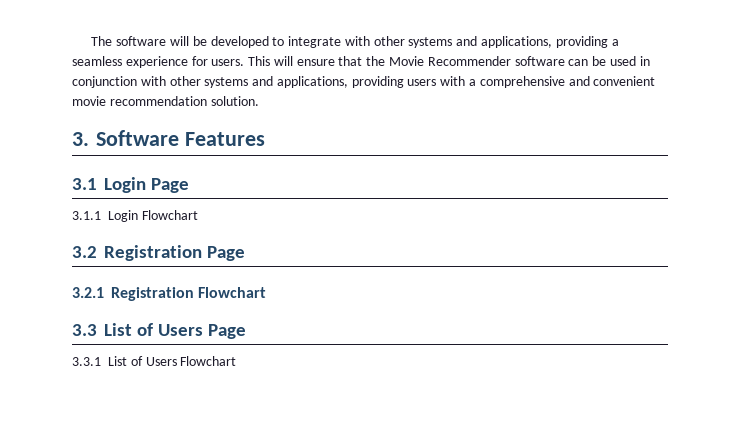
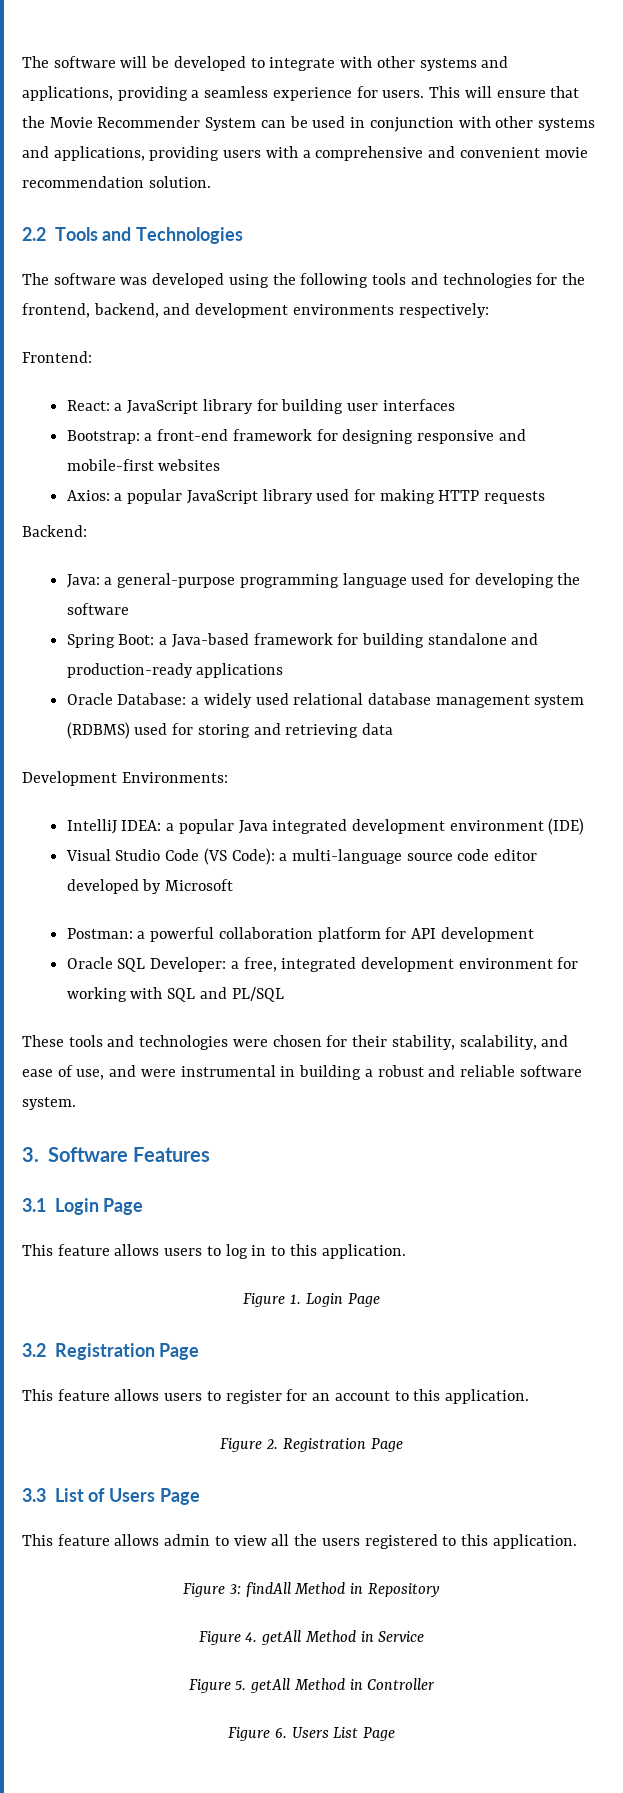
- This will ensure that the Movie Recommender software can be used in conjunction with other systems and applications, providing users with a comprehensive and convenient movie recommendation solution.
+ This will ensure that the Movie Recommender System can be used in conjunction with other systems and applications, providing users with a comprehensive and convenient movie recommendation solution.
+ 2.2 Tools and Technologies
+ The software was developed using the following tools and technologies for the frontend, backend, and development environments respectively:
+ Frontend:
+ React: a JavaScript library for building user interfaces
+ Bootstrap: a front-end framework for designing responsive and mobile-first websites
+ Axios: a popular JavaScript library used for making HTTP requests
+ Backend:
+ Java: a general-purpose programming language used for developing the software
+ Spring Boot: a Java-based framework for building standalone and production-ready applications
+ Oracle Database: a widely used relational database management system (RDBMS) used for storing and retrieving data
+ Development Environments:
+ IntelliJ IDEA: a popular Java integrated development environment (IDE)
+ Visual Studio Code (VS Code): a multi-language source code editor developed by Microsoft
+ Postman: a powerful collaboration platform for API development
+ Oracle SQL Developer: a free, integrated development environment for working with SQL and PL/SQL
+ These tools and technologies were chosen for their stability, scalability, and ease of use, and were instrumental in building a robust and reliable software system.
- 3.1.1 Login Flowchart
+ This feature allows users to log in to this application.
+ Figure 1. Login Page
  3.2 Registration Page
- 3.2.1 Registration Flowchart
+ This feature allows users to register for an account to this application.
+ Figure 2. Registration Page
- 3.3.1 List of Users Flowchart
+ This feature allows admin to view all the users registered to this application.
+ Figure 3: findAll Method in Repository
+ Figure 4. getAll Method in Service
+ Figure 5. getAll Method in Controller
+ Figure 6. Users List Page

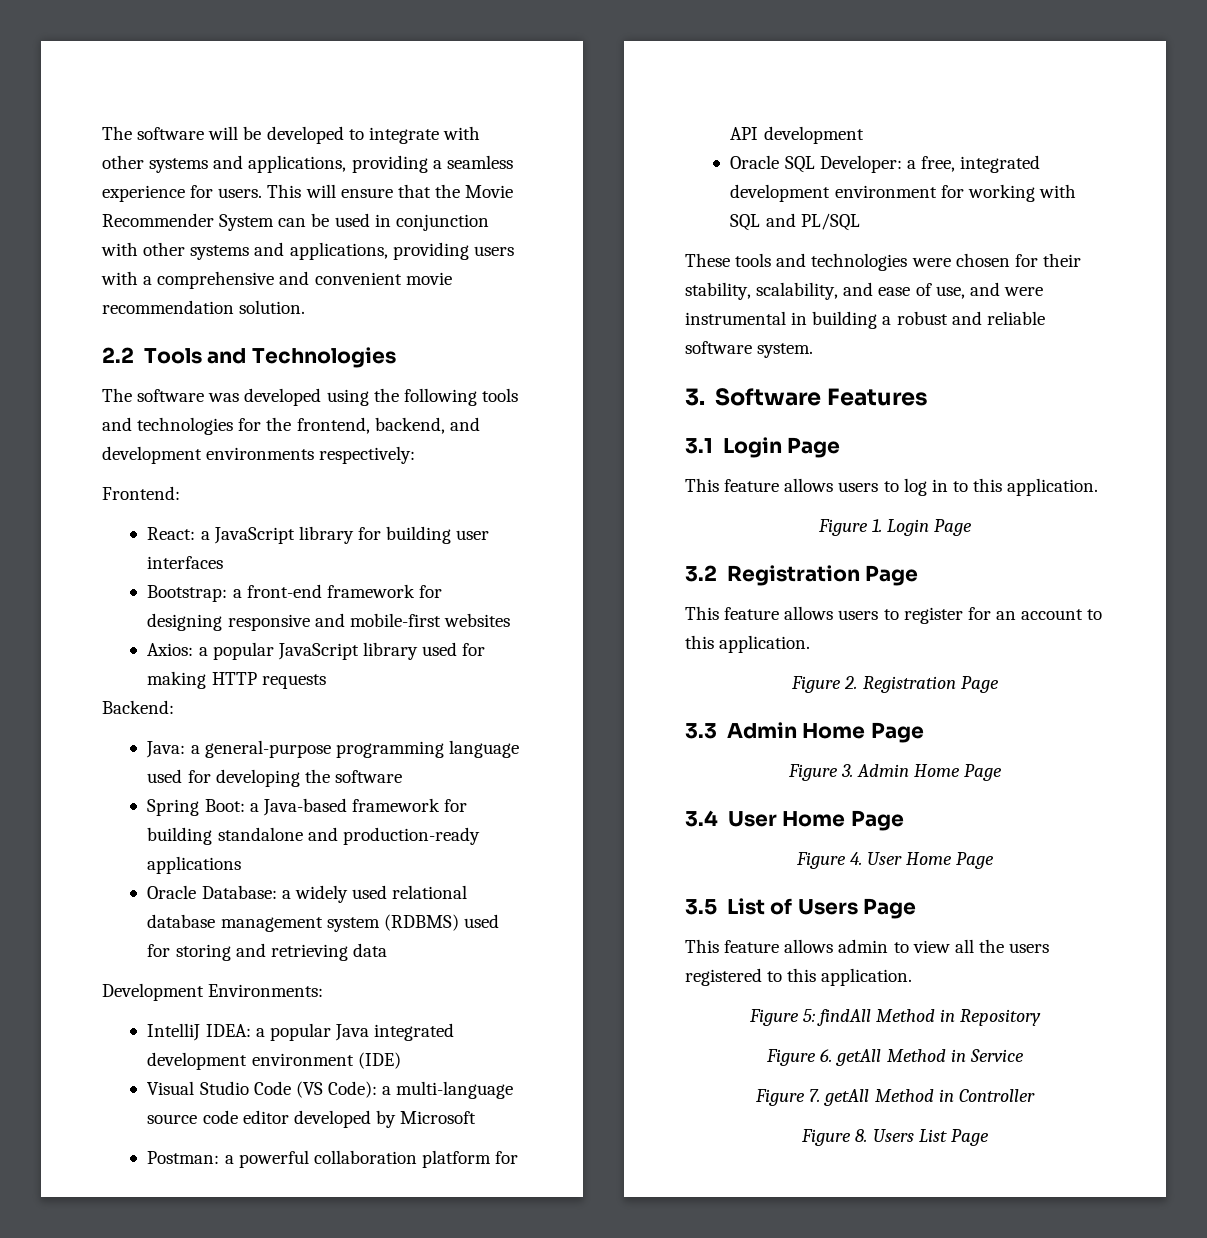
- 3.3 List of Users Page
+ 3.3 Admin Home Page
+ Figure 3. Admin Home Page
+ 3.4 User Home Page
+ Figure 4. User Home Page
+ 3.5 List of Users Page
- Figure 3: findAll Method in Repository
+ Figure 5: findAll Method in Repository
- Figure 4. getAll Method in Service
+ Figure 6. getAll Method in Service
- Figure 5. getAll Method in Controller
+ Figure 7. getAll Method in Controller
- Figure 6. Users List Page
+ Figure 8. Users List Page

